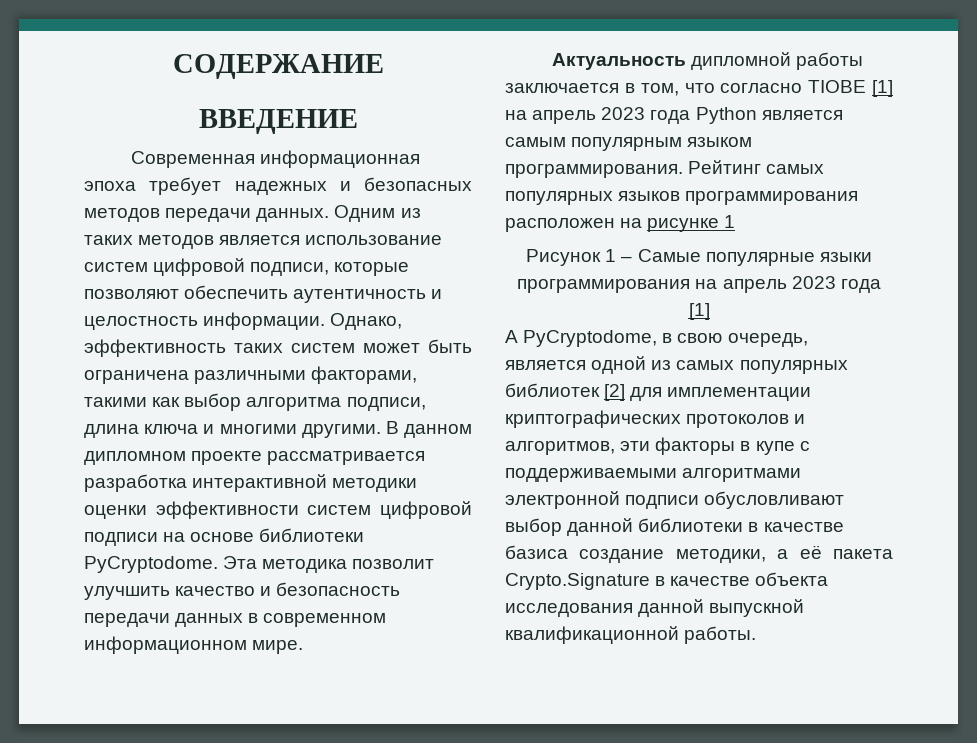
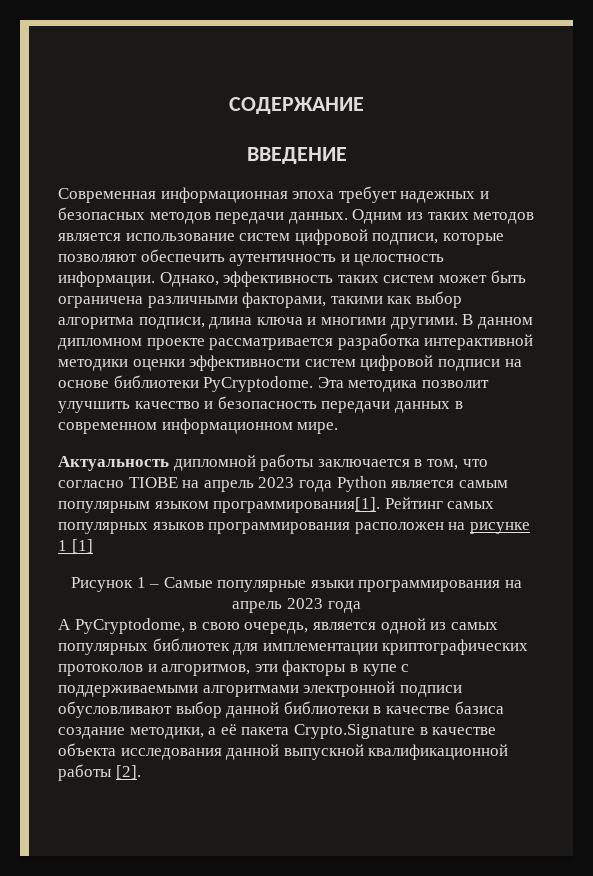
- Актуальность дипломной работы заключается в том, что согласно TIOBE [1] на апрель 2023 года Python является самым популярным языком программирования.
+ Актуальность дипломной работы заключается в том, что согласно TIOBE на апрель 2023 года Python является самым популярным языком программирования[1].
- Рейтинг самых популярных языков программирования расположен на рисунке 1
+ Рейтинг самых популярных языков программирования расположен на рисунке 1 [1]
- Рисунок 1 – Самые популярные языки программирования на апрель 2023 года [1]
+ Рисунок 1 – Самые популярные языки программирования на апрель 2023 года
- А PyCryptodome, в свою очередь, является одной из самых популярных библиотек [2] для имплементации криптографических протоколов и алгоритмов, эти факторы в купе с поддерживаемыми алгоритмами электронной подписи обусловливают выбор данной библиотеки в качестве базиса создание методики, а её пакета Crypto.Signature в качестве объекта исследования данной выпускной квалификационной работы.
+ А PyCryptodome, в свою очередь, является одной из самых популярных библиотек для имплементации криптографических протоколов и алгоритмов, эти факторы в купе с поддерживаемыми алгоритмами электронной подписи обусловливают выбор данной библиотеки в качестве базиса создание методики, а её пакета Crypto.Signature в качестве объекта исследования данной выпускной квалификационной работы [2].

